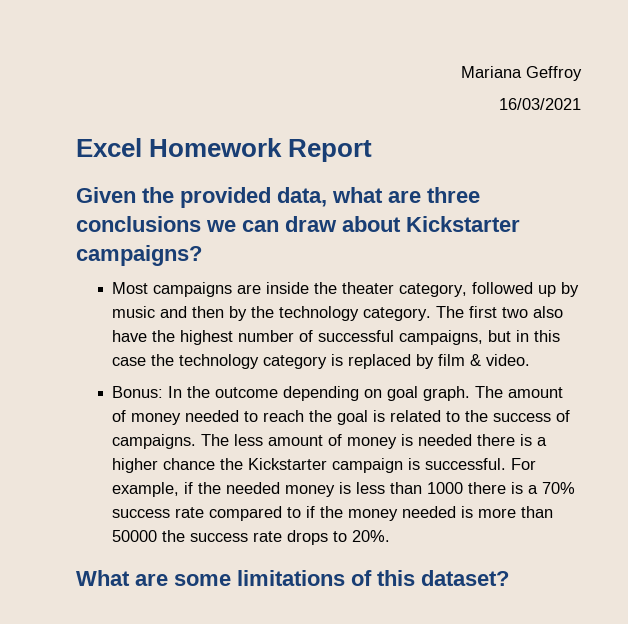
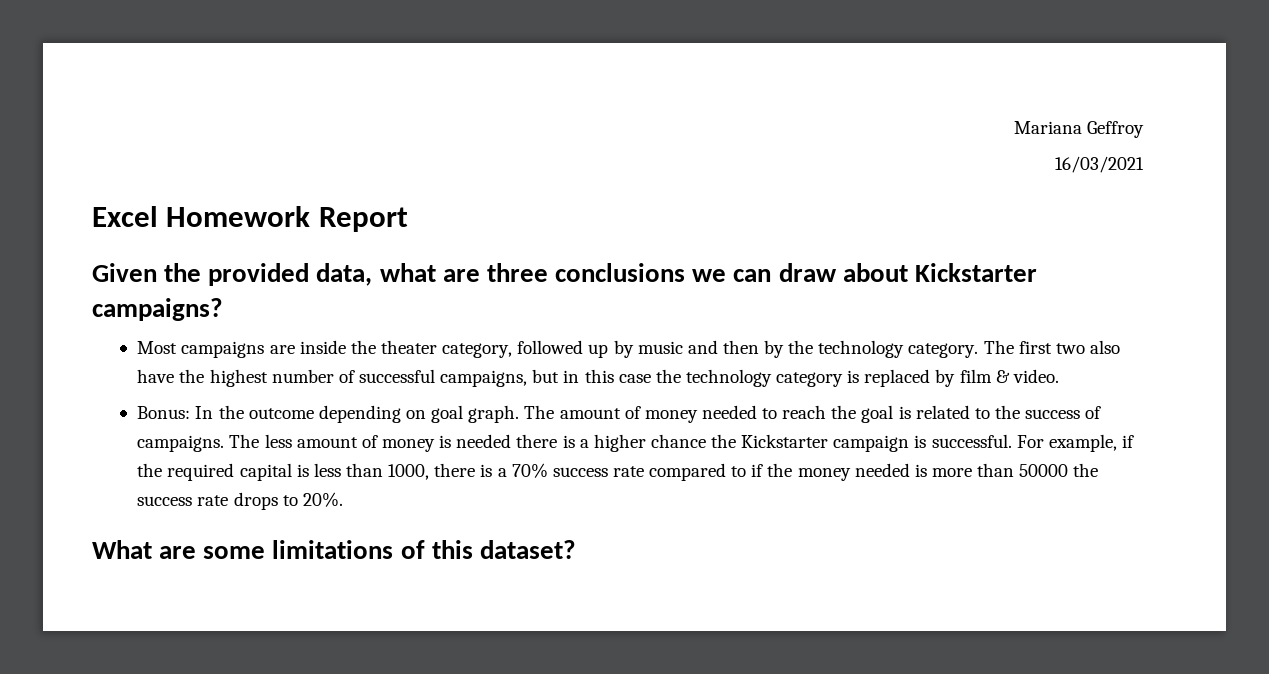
- For example, if the needed money is less than 1000 there is a 70% success rate compared to if the money needed is more than 50000 the success rate drops to 20%.
+ For example, if the required capital is less than 1000, there is a 70% success rate compared to if the money needed is more than 50000 the success rate drops to 20%.

